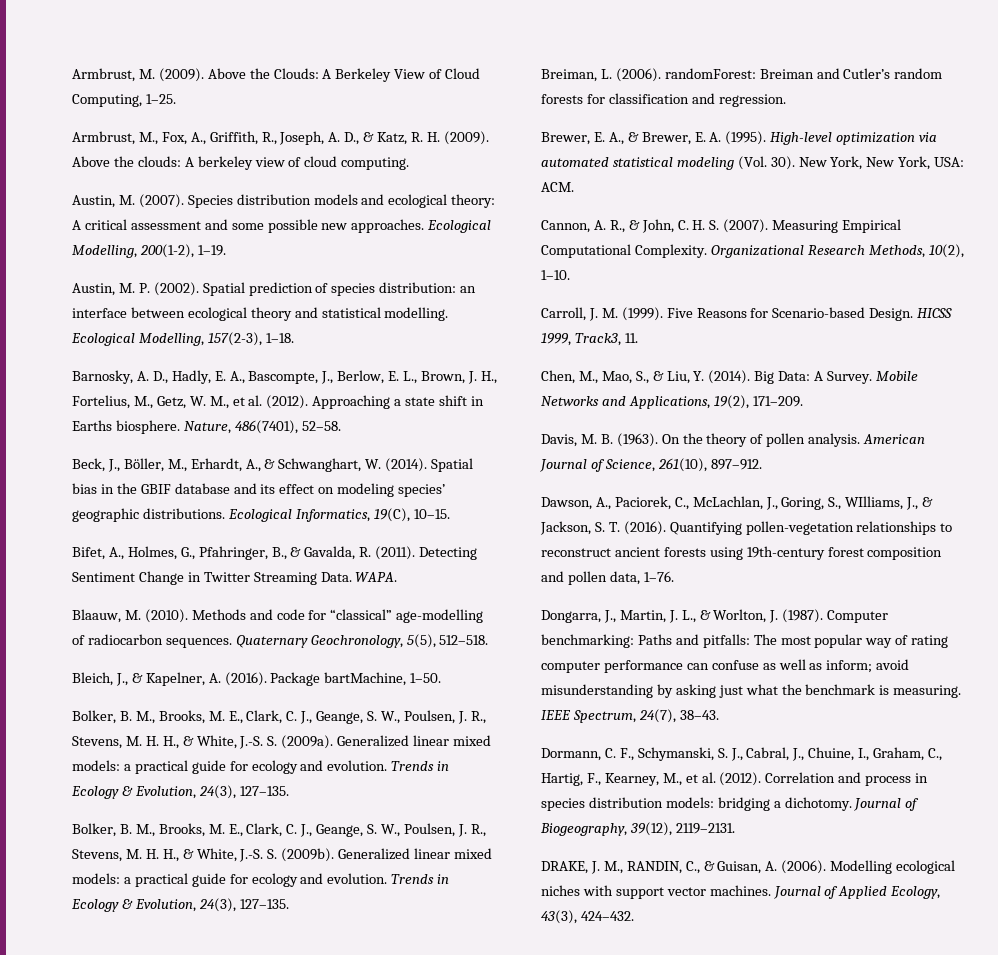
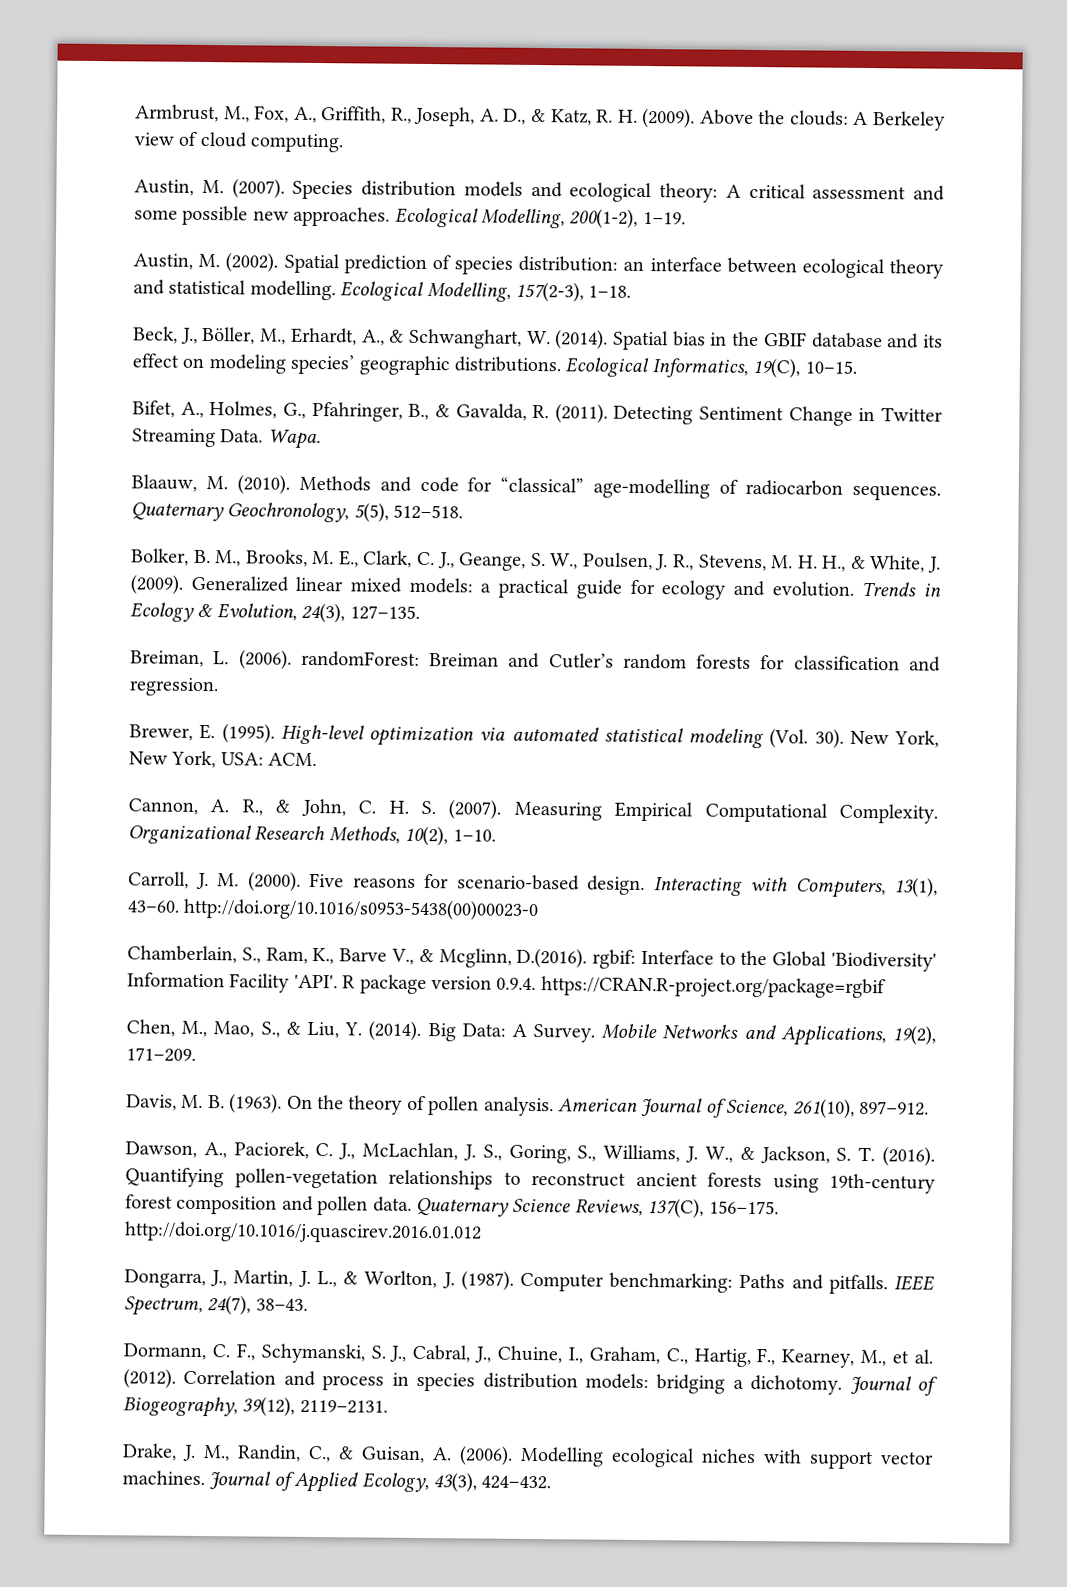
- Armbrust, M. (2009). Above the Clouds: A Berkeley View of Cloud Computing, 1–25.
- Above the clouds: A berkeley view of cloud computing.
+ Above the clouds: A Berkeley view of cloud computing.
- Austin, M. P. (2002).
+ Austin, M. (2002).
- Barnosky, A. D., Hadly, E. A., Bascompte, J., Berlow, E. L., Brown, J. H., Fortelius, M., Getz, W. M., et al. (2012). Approaching a state shift in Earths biosphere. Nature, 486(7401), 52–58.
- WAPA.
+ Wapa.
- Bleich, J., & Kapelner, A. (2016). Package bartMachine, 1–50.
- Bolker, B. M., Brooks, M. E., Clark, C. J., Geange, S. W., Poulsen, J. R., Stevens, M. H. H., & White, J.-S. S. (2009a). Generalized linear mixed models: a practical guide for ecology and evolution. Trends in Ecology & Evolution, 24(3), 127–135.
- Bolker, B. M., Brooks, M. E., Clark, C. J., Geange, S. W., Poulsen, J. R., Stevens, M. H. H., & White, J.-S. S. (2009b).
+ Bolker, B. M., Brooks, M. E., Clark, C. J., Geange, S. W., Poulsen, J. R., Stevens, M. H. H., & White, J. (2009).
- Brewer, E. A., & Brewer, E. A. (1995).
+ Brewer, E. (1995).
- Carroll, J. M. (1999). Five Reasons for Scenario-based Design. HICSS 1999, Track3, 11.
+ Carroll, J. M. (2000). Five reasons for scenario-based design. Interacting with Computers, 13(1), 43–60. http://doi.org/10.1016/s0953-5438(00)00023-0
+ Chamberlain, S., Ram, K., Barve V., & Mcglinn, D.(2016). rgbif: Interface to the Global 'Biodiversity' Information Facility 'API'. R package version 0.9.4. https://CRAN.R-project.org/package=rgbif
- Dawson, A., Paciorek, C., McLachlan, J., Goring, S., WIlliams, J., & Jackson, S. T. (2016).
+ Dawson, A., Paciorek, C. J., McLachlan, J. S., Goring, S., Williams, J. W., & Jackson, S. T. (2016).
- Quantifying pollen-vegetation relationships to reconstruct ancient forests using 19th-century forest composition and pollen data, 1–76.
+ Quantifying pollen-vegetation relationships to reconstruct ancient forests using 19th-century forest composition and pollen data. Quaternary Science Reviews, 137(C), 156–175. http://doi.org/10.1016/j.quascirev.2016.01.012
- Computer benchmarking: Paths and pitfalls: The most popular way of rating computer performance can confuse as well as inform; avoid misunderstanding by asking just what the benchmark is measuring.
+ Computer benchmarking: Paths and pitfalls.
- DRAKE, J. M., RANDIN, C., & Guisan, A. (2006).
+ Drake, J. M., Randin, C., & Guisan, A. (2006).

